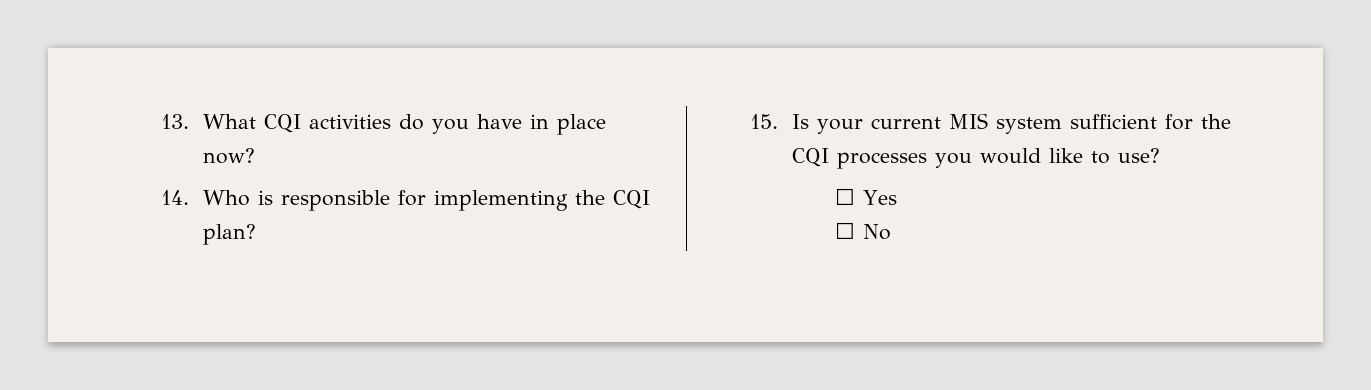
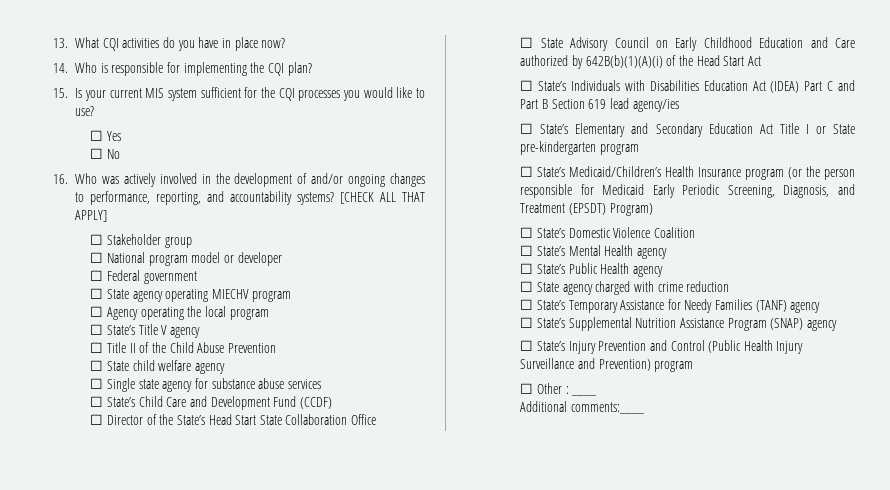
+ 16. Who was actively involved in the development of and/or ongoing changes to performance, reporting, and accountability systems? [CHECK ALL THAT APPLY]
+ ☐ Stakeholder group
+ ☐ National program model or developer
+ ☐ Federal government
+ ☐ State agency operating MIECHV program
+ ☐ Agency operating the local program
+ ☐ State’s Title V agency
+ ☐ Title II of the Child Abuse Prevention
+ ☐ State child welfare agency
+ ☐ Single state agency for substance abuse services
+ ☐ State’s Child Care and Development Fund (CCDF)
+ ☐ Director of the State’s Head Start State Collaboration Office
+ ☐ State Advisory Council on Early Childhood Education and Care authorized by 642B(b)(1)(A)(i) of the Head Start Act
+ ☐ State’s Individuals with Disabilities Education Act (IDEA) Part C and Part B Section 619 lead agency/ies
+ ☐ State’s Elementary and Secondary Education Act Title I or State pre-kindergarten program
+ ☐ State’s Medicaid/Children’s Health Insurance program (or the person responsible for Medicaid Early Periodic Screening, Diagnosis, and Treatment (EPSDT) Program)
+ ☐ State’s Domestic Violence Coalition
+ ☐ State’s Mental Health agency
+ ☐ State’s Public Health agency
+ ☐ State agency charged with crime reduction
+ ☐ State’s Temporary Assistance for Needy Families (TANF) agency
+ ☐ State’s Supplemental Nutrition Assistance Program (SNAP) agency
+ ☐ State’s Injury Prevention and Control (Public Health Injury Surveillance and Prevention) program
+ ☐ Other : ____
+ Additional comments:____

